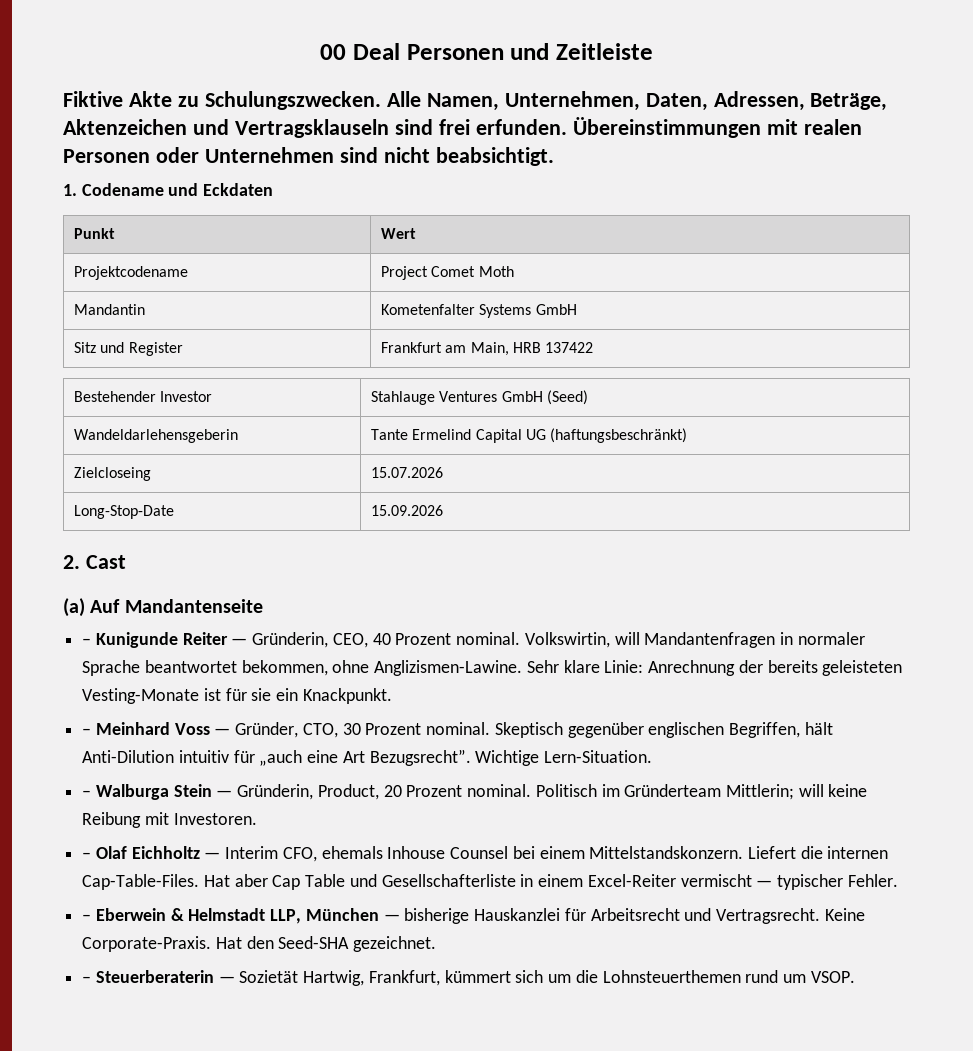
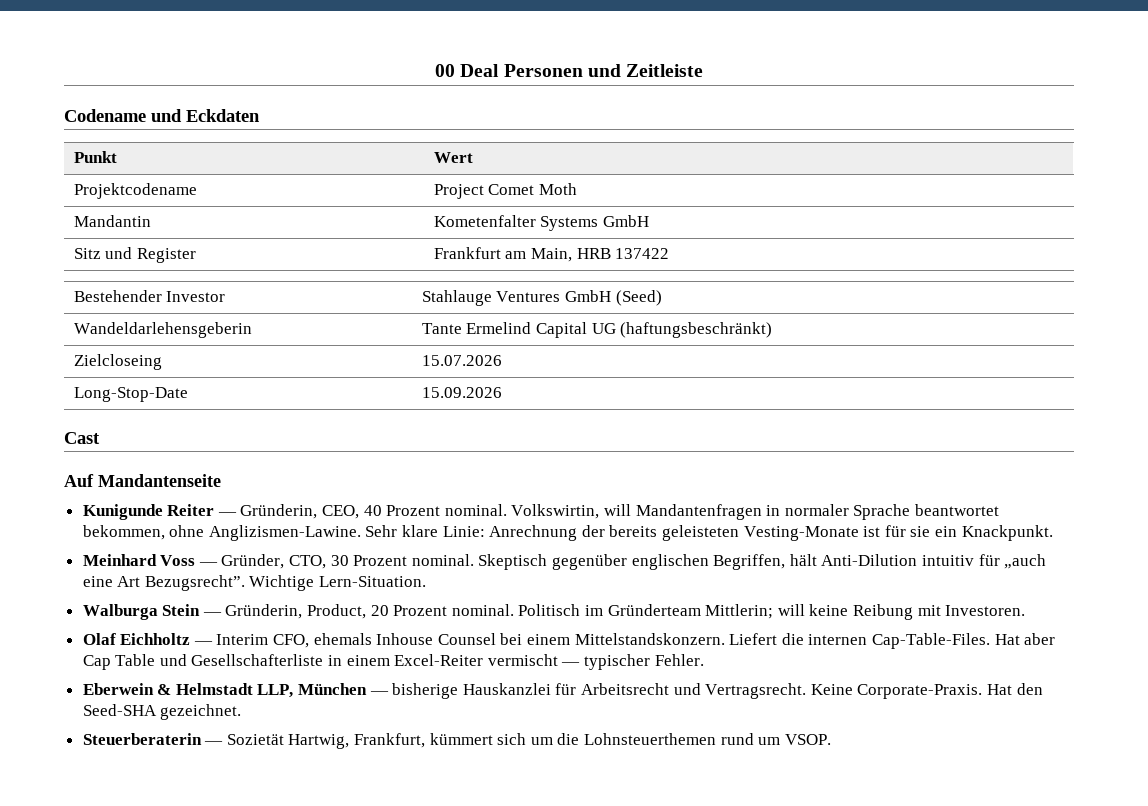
- Fiktive Akte zu Schulungszwecken. Alle Namen, Unternehmen, Daten, Adressen, Beträge, Aktenzeichen und Vertragsklauseln sind frei erfunden. Übereinstimmungen mit realen Personen oder Unternehmen sind nicht beabsichtigt.
- 1. Codename und Eckdaten
+ Codename und Eckdaten
- 2. Cast
+ Cast
- (a) Auf Mandantenseite
+ Auf Mandantenseite
- – Kunigunde Reiter — Gründerin, CEO, 40 Prozent nominal.
+ Kunigunde Reiter — Gründerin, CEO, 40 Prozent nominal.
- – Meinhard Voss — Gründer, CTO, 30 Prozent nominal.
+ Meinhard Voss — Gründer, CTO, 30 Prozent nominal.
- – Walburga Stein — Gründerin, Product, 20 Prozent nominal.
+ Walburga Stein — Gründerin, Product, 20 Prozent nominal.
- – Olaf Eichholtz — Interim CFO, ehemals Inhouse Counsel bei einem Mittelstandskonzern.
+ Olaf Eichholtz — Interim CFO, ehemals Inhouse Counsel bei einem Mittelstandskonzern.
- – Eberwein & Helmstadt LLP, München — bisherige Hauskanzlei für Arbeitsrecht und Vertragsrecht.
+ Eberwein & Helmstadt LLP, München — bisherige Hauskanzlei für Arbeitsrecht und Vertragsrecht.
- – Steuerberaterin — Sozietät Hartwig, Frankfurt, kümmert sich um die Lohnsteuerthemen rund um VSOP.
+ Steuerberaterin — Sozietät Hartwig, Frankfurt, kümmert sich um die Lohnsteuerthemen rund um VSOP.

